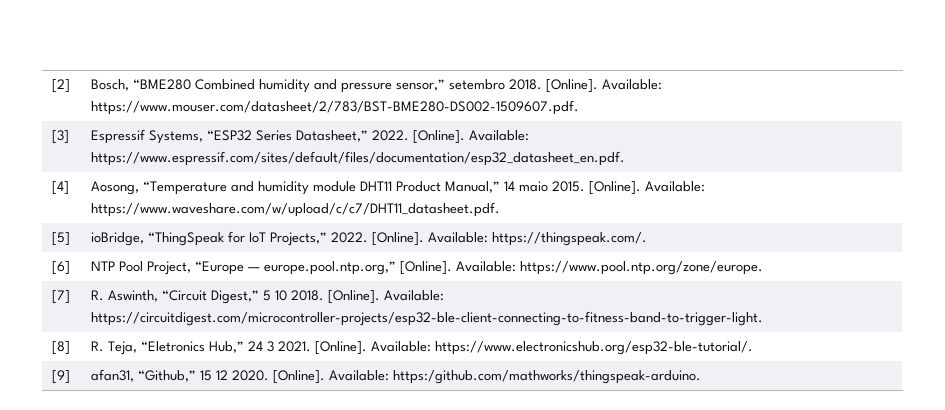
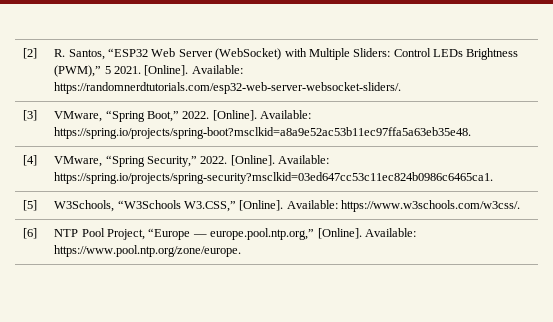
- [2] | Bosch, “BME280 Combined humidity and pressure sensor,” setembro 2018. [Online]. Available: https://www.mouser.com/datasheet/2/783/BST-BME280-DS002-1509607.pdf.
+ [2] | R. Santos, “ESP32 Web Server (WebSocket) with Multiple Sliders: Control LEDs Brightness (PWM),” 5 2021. [Online]. Available: https://randomnerdtutorials.com/esp32-web-server-websocket-sliders/.
- [3] | Espressif Systems, “ESP32 Series Datasheet,” 2022. [Online]. Available: https://www.espressif.com/sites/default/files/documentation/esp32_datasheet_en.pdf.
+ [3] | VMware, “Spring Boot,” 2022. [Online]. Available: https://spring.io/projects/spring-boot?msclkid=a8a9e52ac53b11ec97ffa5a63eb35e48.
- [4] | Aosong, “Temperature and humidity module DHT11 Product Manual,” 14 maio 2015. [Online]. Available: https://www.waveshare.com/w/upload/c/c7/DHT11_datasheet.pdf.
+ [4] | VMware, “Spring Security,” 2022. [Online]. Available: https://spring.io/projects/spring-security?msclkid=03ed647cc53c11ec824b0986c6465ca1.
- [5] | ioBridge, “ThingSpeak for IoT Projects,” 2022. [Online]. Available: https://thingspeak.com/.
+ [5] | W3Schools, “W3Schools W3.CSS,” [Online]. Available: https://www.w3schools.com/w3css/.
- [7] | R. Aswinth, “Circuit Digest,” 5 10 2018. [Online]. Available: https://circuitdigest.com/microcontroller-projects/esp32-ble-client-connecting-to-fitness-band-to-trigger-light.
- [8] | R. Teja, “Eletronics Hub,” 24 3 2021. [Online]. Available: https://www.electronicshub.org/esp32-ble-tutorial/.
- [9] | afan31, “Github,” 15 12 2020. [Online]. Available: https:/github.com/mathworks/thingspeak-arduino.

